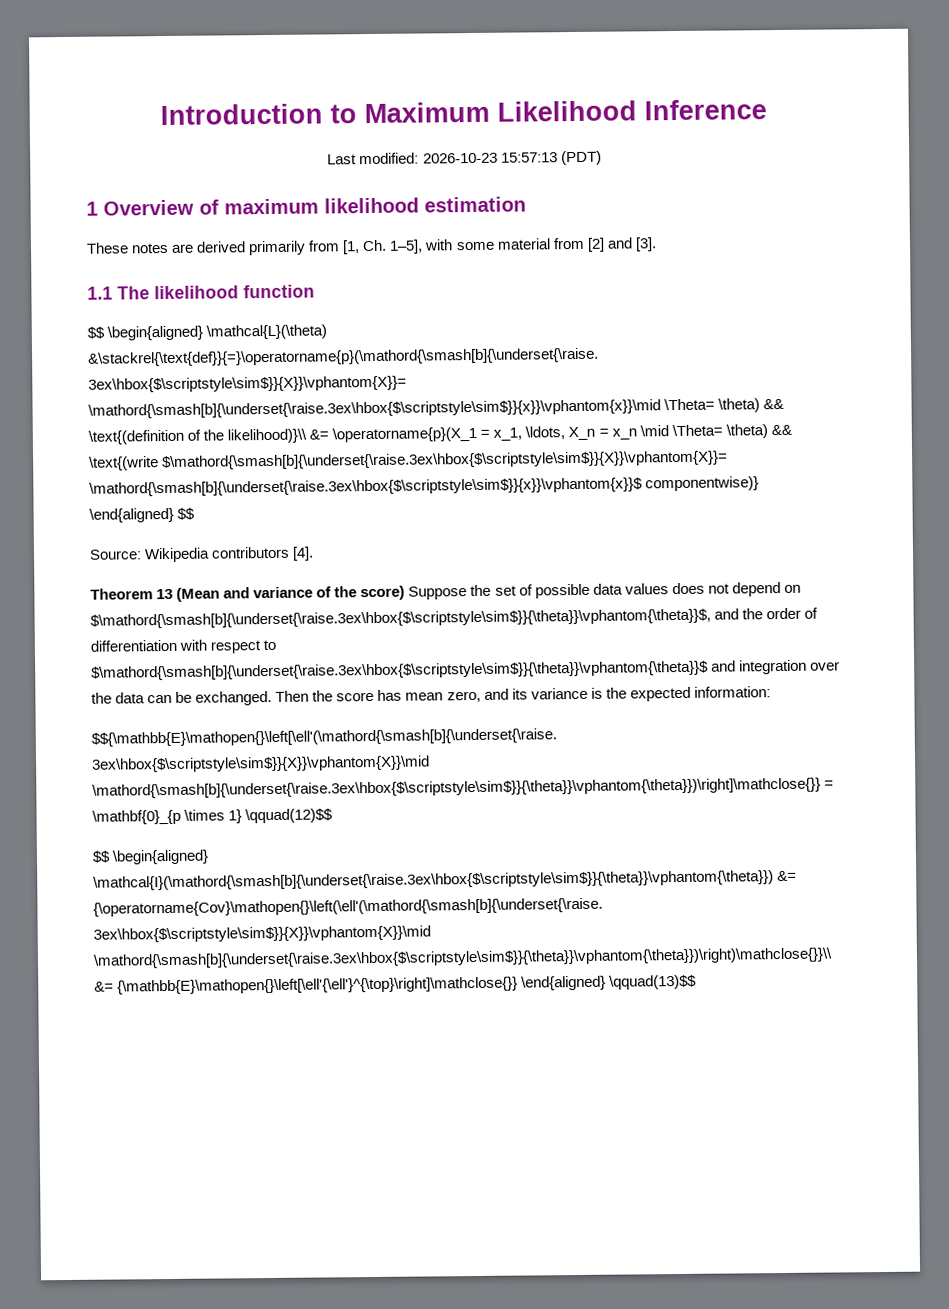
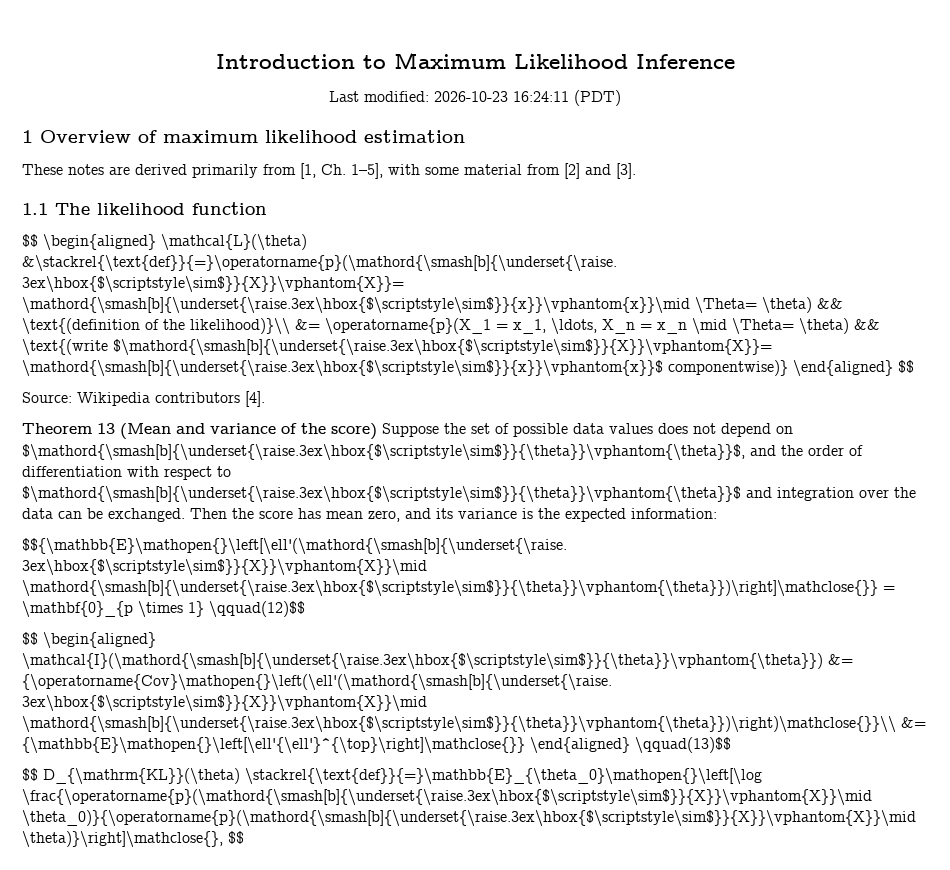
- Last modified: 2026-10-23 15:57:13 (PDT)
+ Last modified: 2026-10-23 16:24:11 (PDT)
+ $$ D_{\mathrm{KL}}(\theta) \stackrel{\text{def}}{=}\mathbb{E}_{\theta_0}\mathopen{}\left[\log \frac{\operatorname{p}(\mathord{\smash[b]{\underset{\raise.3ex\hbox{$\scriptstyle\sim$}}{X}}\vphantom{X}}\mid \theta_0)}{\operatorname{p}(\mathord{\smash[b]{\underset{\raise.3ex\hbox{$\scriptstyle\sim$}}{X}}\vphantom{X}}\mid \theta)}\right]\mathclose{}, $$

